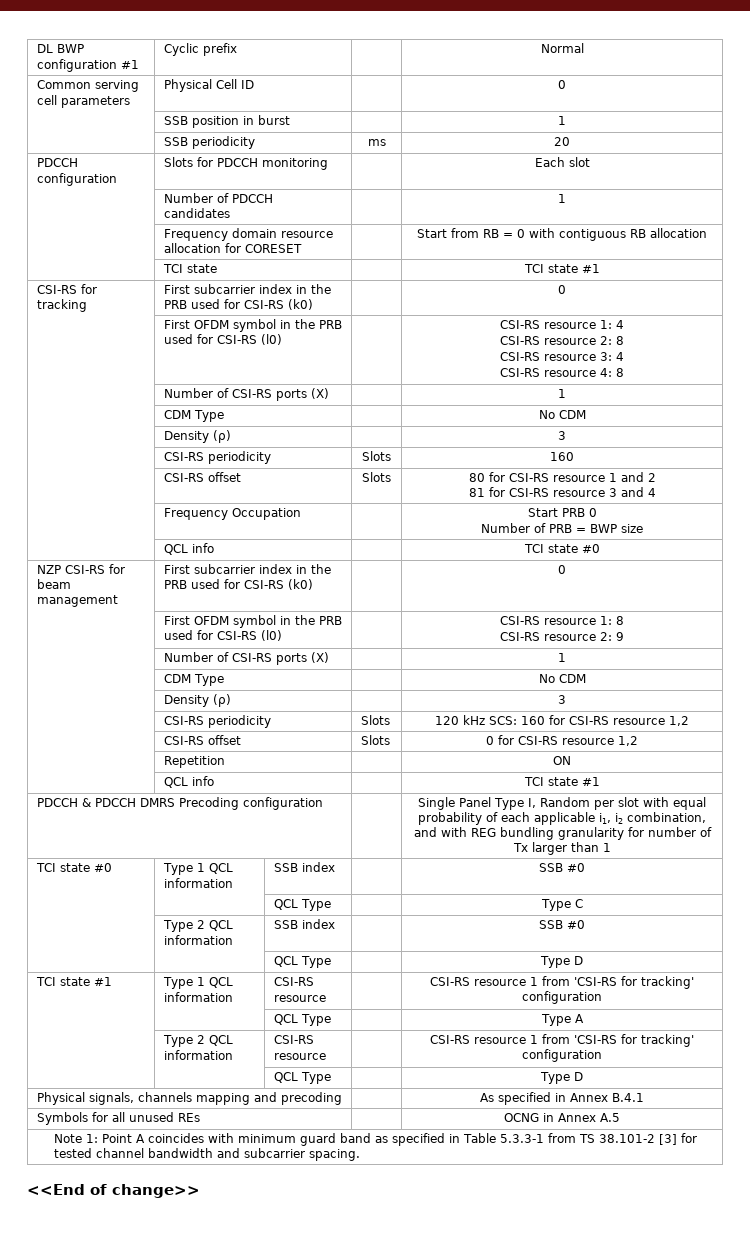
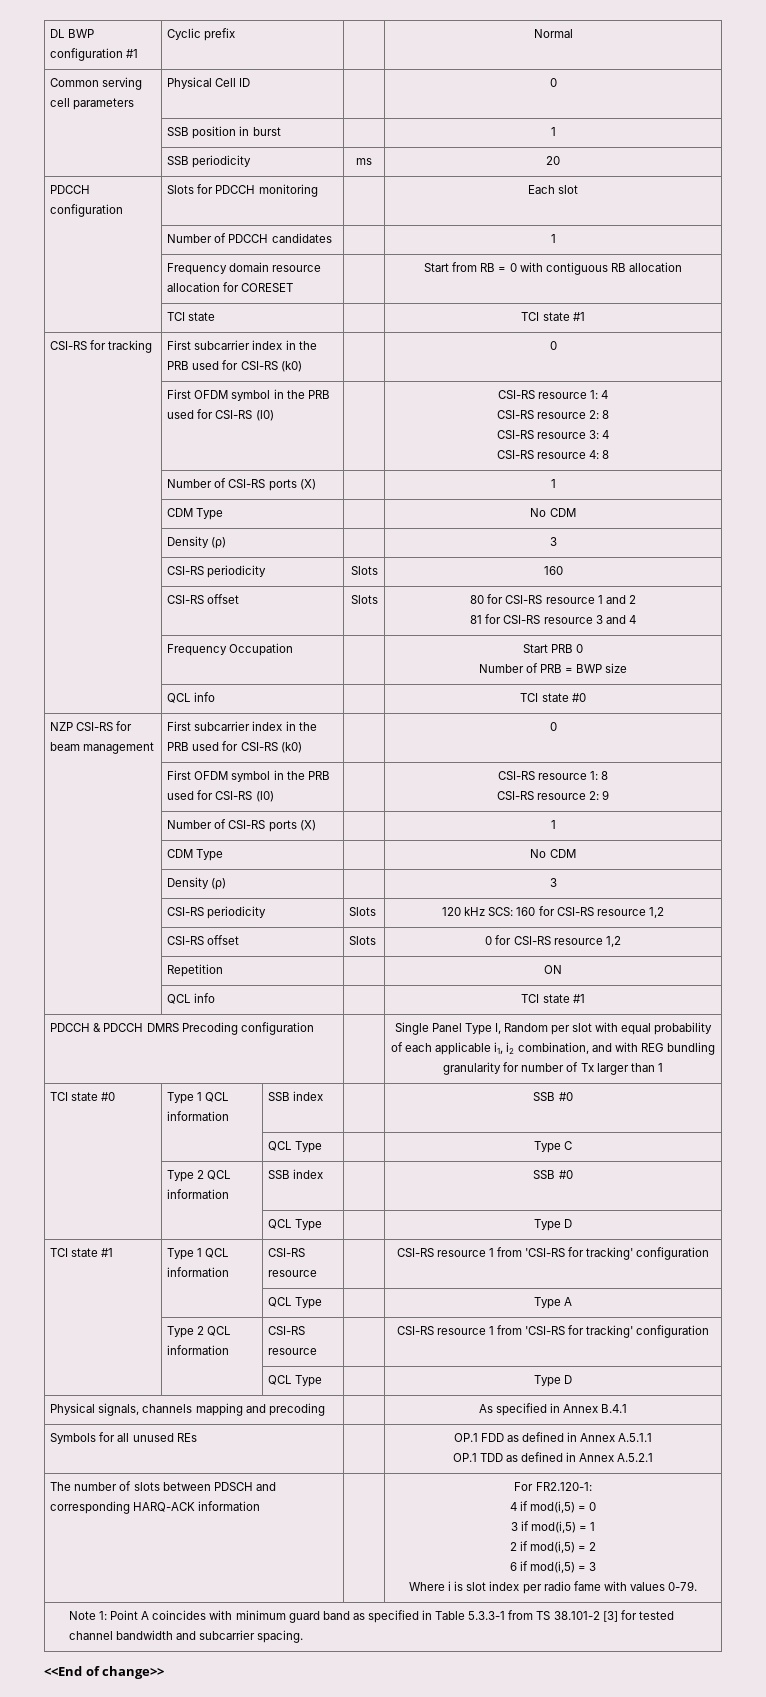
- Symbols for all unused REs | | OCNG in Annex A.5
+ Symbols for all unused REs | | OP.1 FDD as defined in Annex A.5.1.1
+ OP.1 TDD as defined in Annex A.5.2.1
+ The number of slots between PDSCH and corresponding HARQ-ACK information | | For FR2.120-1:
+ 4 if mod(i,5) = 0
+ 3 if mod(i,5) = 1
+ 2 if mod(i,5) = 2
+ 6 if mod(i,5) = 3
+ Where i is slot index per radio fame with values 0-79.

